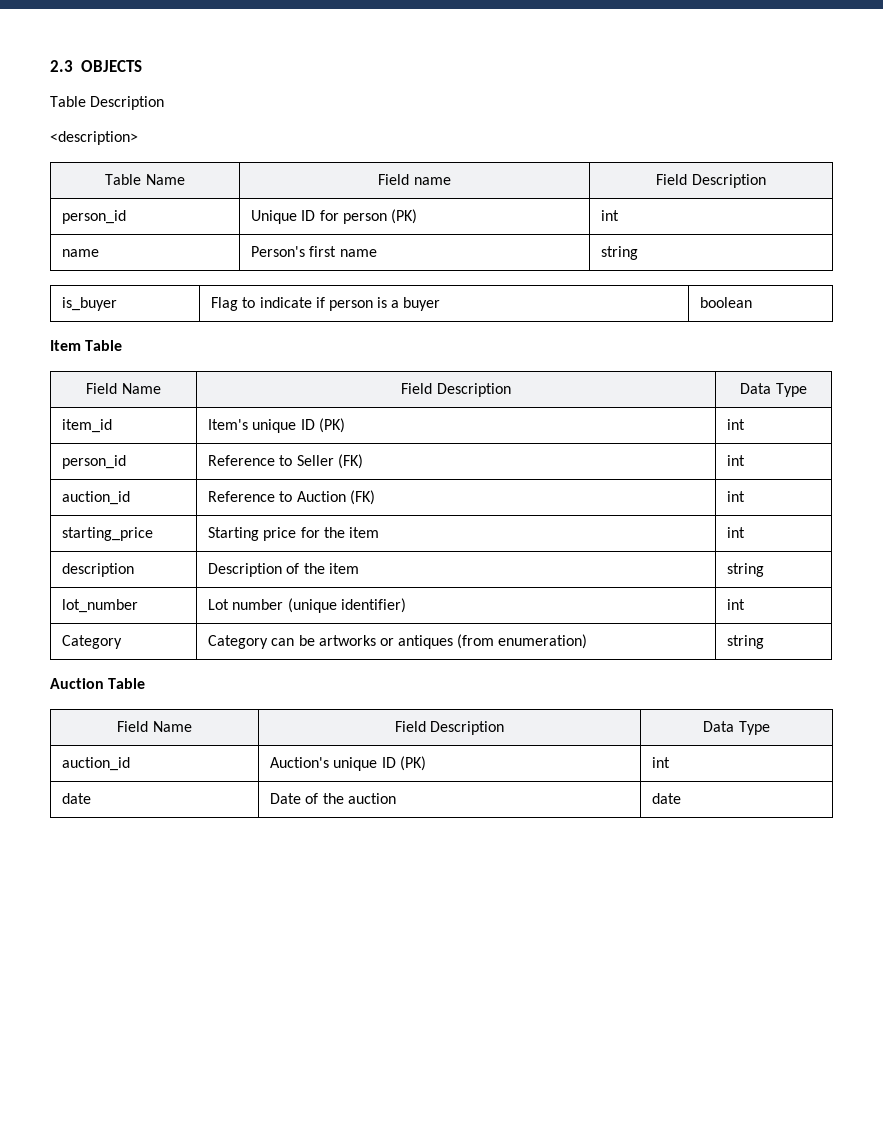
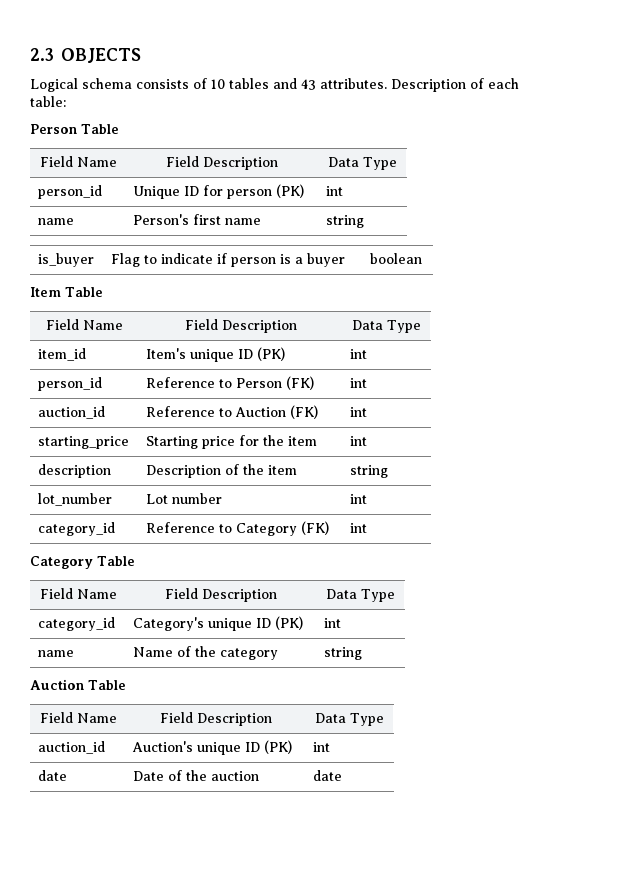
- Table Description
- <description>
- Table Name | Field name | Field Description
+ Logical schema consists of 10 tables and 43 attributes. Description of each table:
+ Person Table
+ Field Name | Field Description | Data Type
- person_id | Reference to Seller (FK) | int
+ person_id | Reference to Person (FK) | int
- lot_number | Lot number (unique identifier) | int
- Category | Category can be artworks or antiques (from enumeration) | string
+ lot_number | Lot number | int
+ category_id | Reference to Category (FK) | int
+ Category Table
+ Field Name | Field Description | Data Type
+ category_id | Category's unique ID (PK) | int
+ name | Name of the category | string

